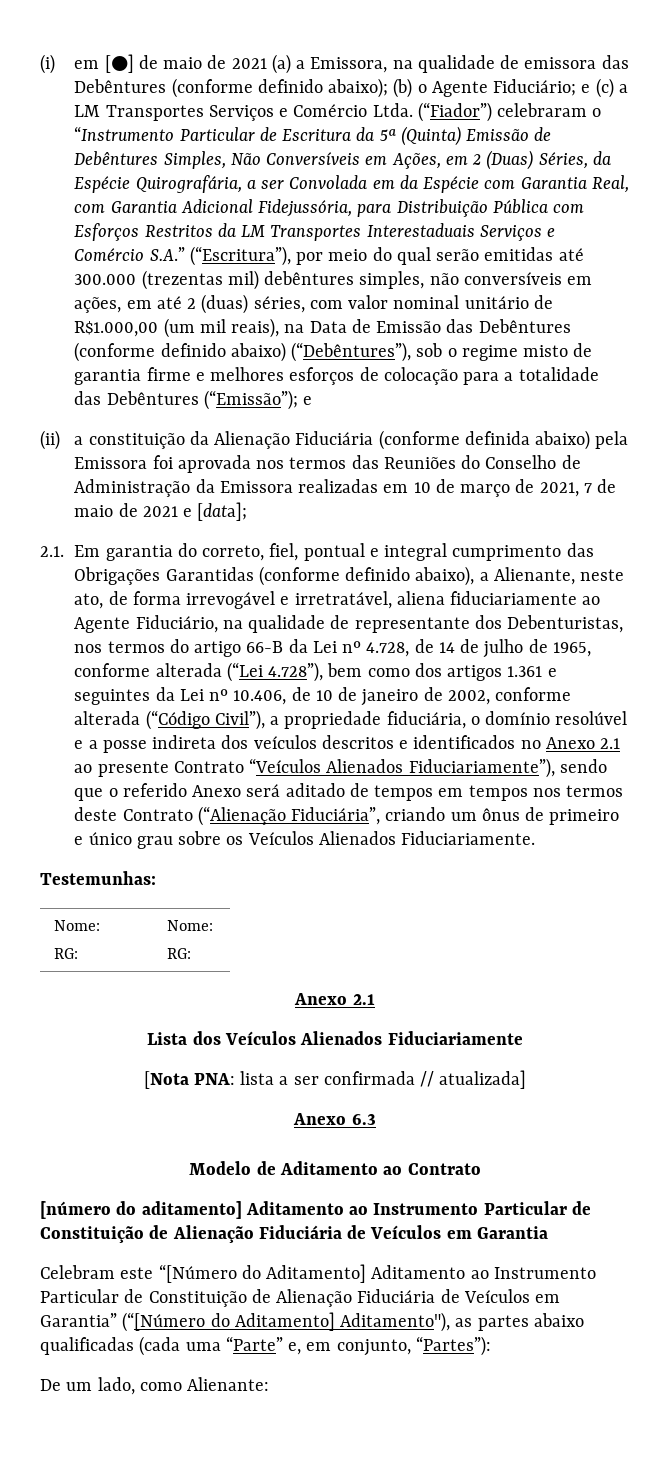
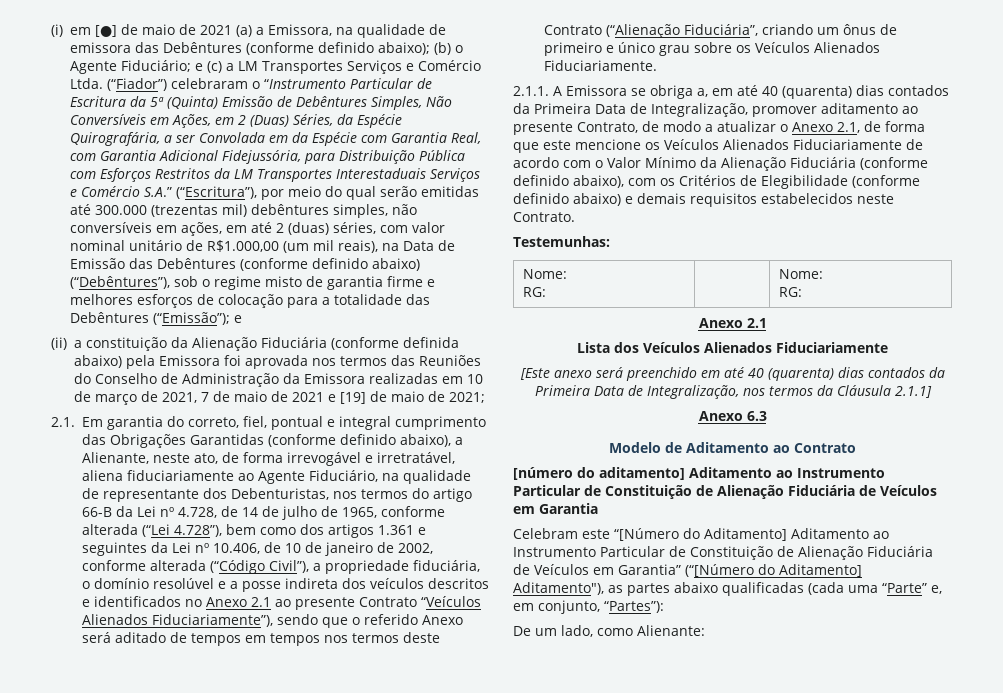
- (ii) a constituição da Alienação Fiduciária (conforme definida abaixo) pela Emissora foi aprovada nos termos das Reuniões do Conselho de Administração da Emissora realizadas em 10 de março de 2021, 7 de maio de 2021 e [data];
+ (ii) a constituição da Alienação Fiduciária (conforme definida abaixo) pela Emissora foi aprovada nos termos das Reuniões do Conselho de Administração da Emissora realizadas em 10 de março de 2021, 7 de maio de 2021 e [19] de maio de 2021;
+ 2.1.1. A Emissora se obriga a, em até 40 (quarenta) dias contados da Primeira Data de Integralização, promover aditamento ao presente Contrato, de modo a atualizar o Anexo 2.1, de forma que este mencione os Veículos Alienados Fiduciariamente de acordo com o Valor Mínimo da Alienação Fiduciária (conforme definido abaixo), com os Critérios de Elegibilidade (conforme definido abaixo) e demais requisitos estabelecidos neste Contrato.
- [Nota PNA: lista a ser confirmada // atualizada]
+ [Este anexo será preenchido em até 40 (quarenta) dias contados da Primeira Data de Integralização, nos termos da Cláusula 2.1.1]

